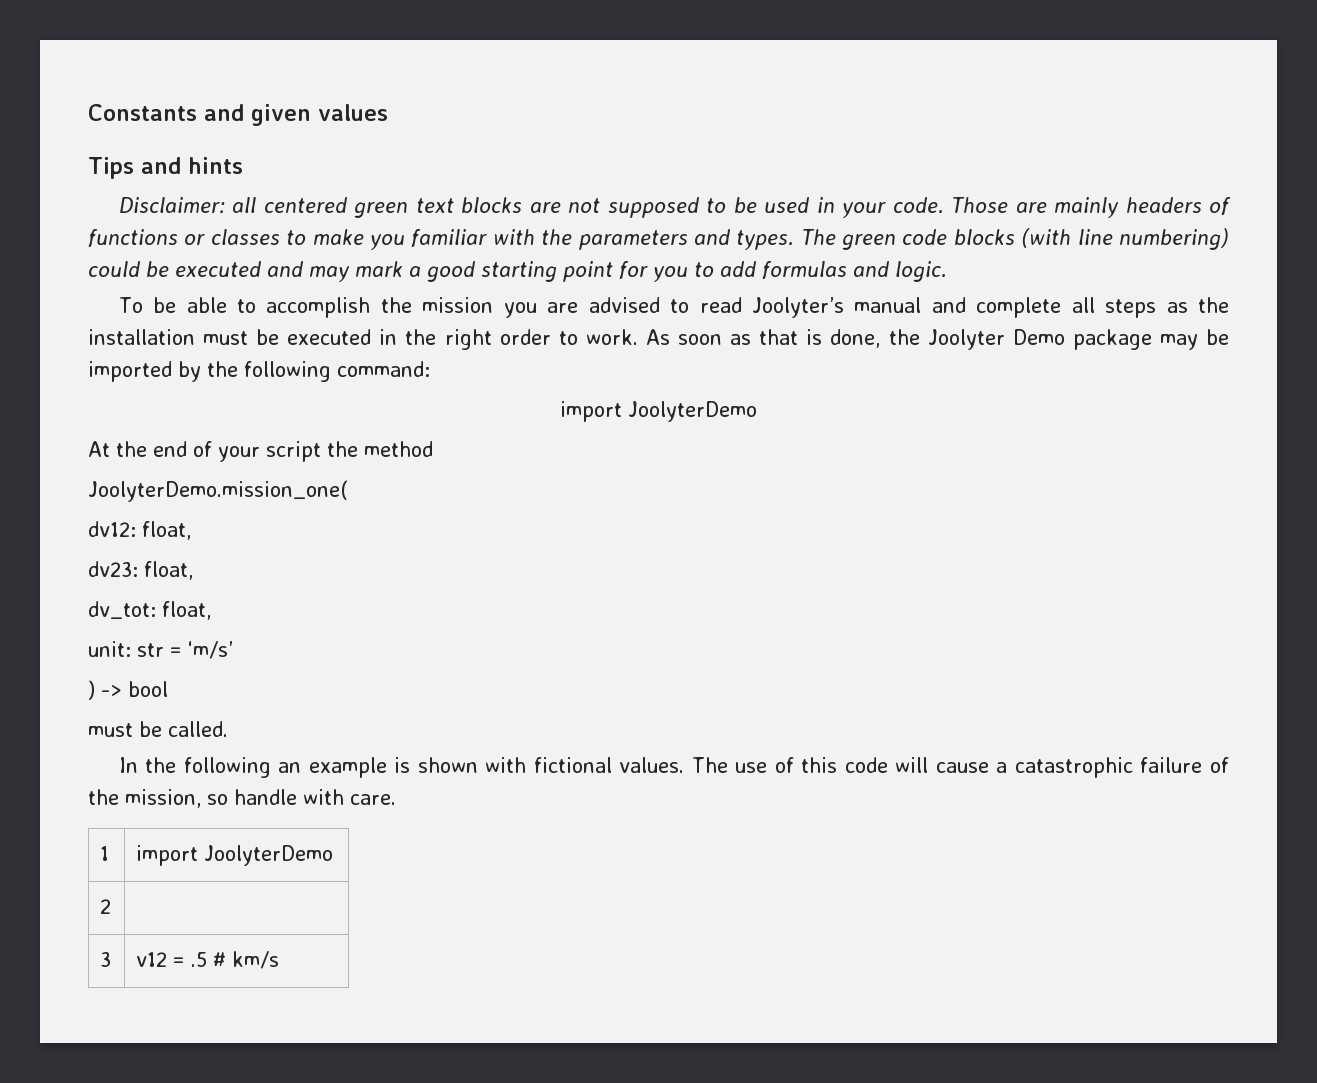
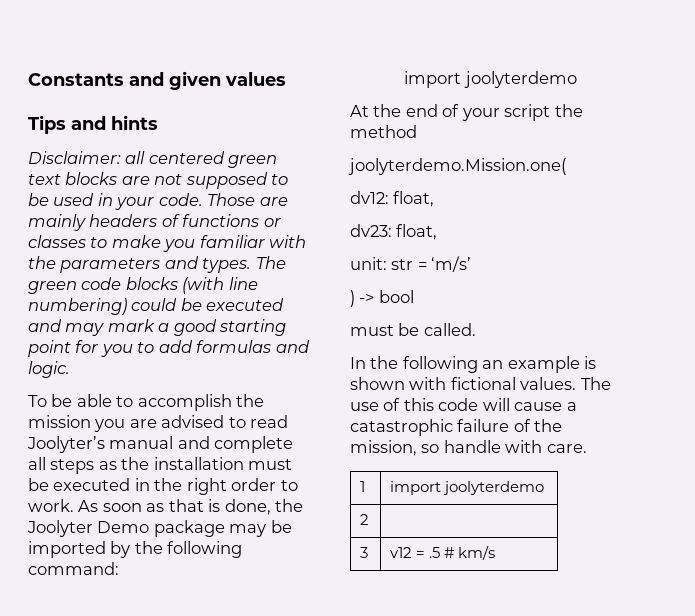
  As soon as that is done, the Joolyter Demo package may be imported by the following command:
- import JoolyterDemo
+ import joolyterdemo
- JoolyterDemo.mission_one(
+ joolyterdemo.Mission.one(
- dv_tot: float,
- 1 | import JoolyterDemo
+ 1 | import joolyterdemo

